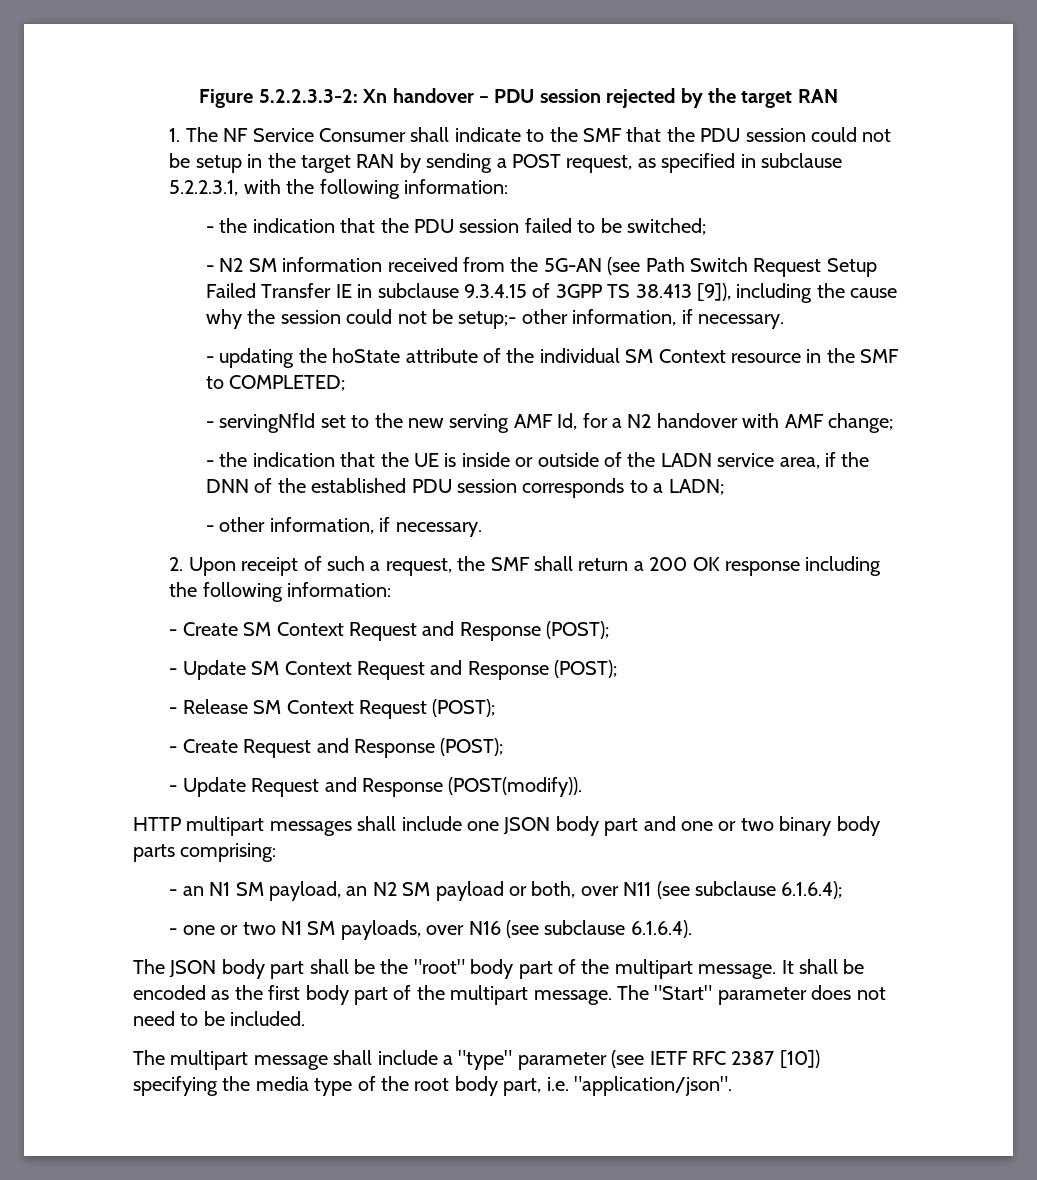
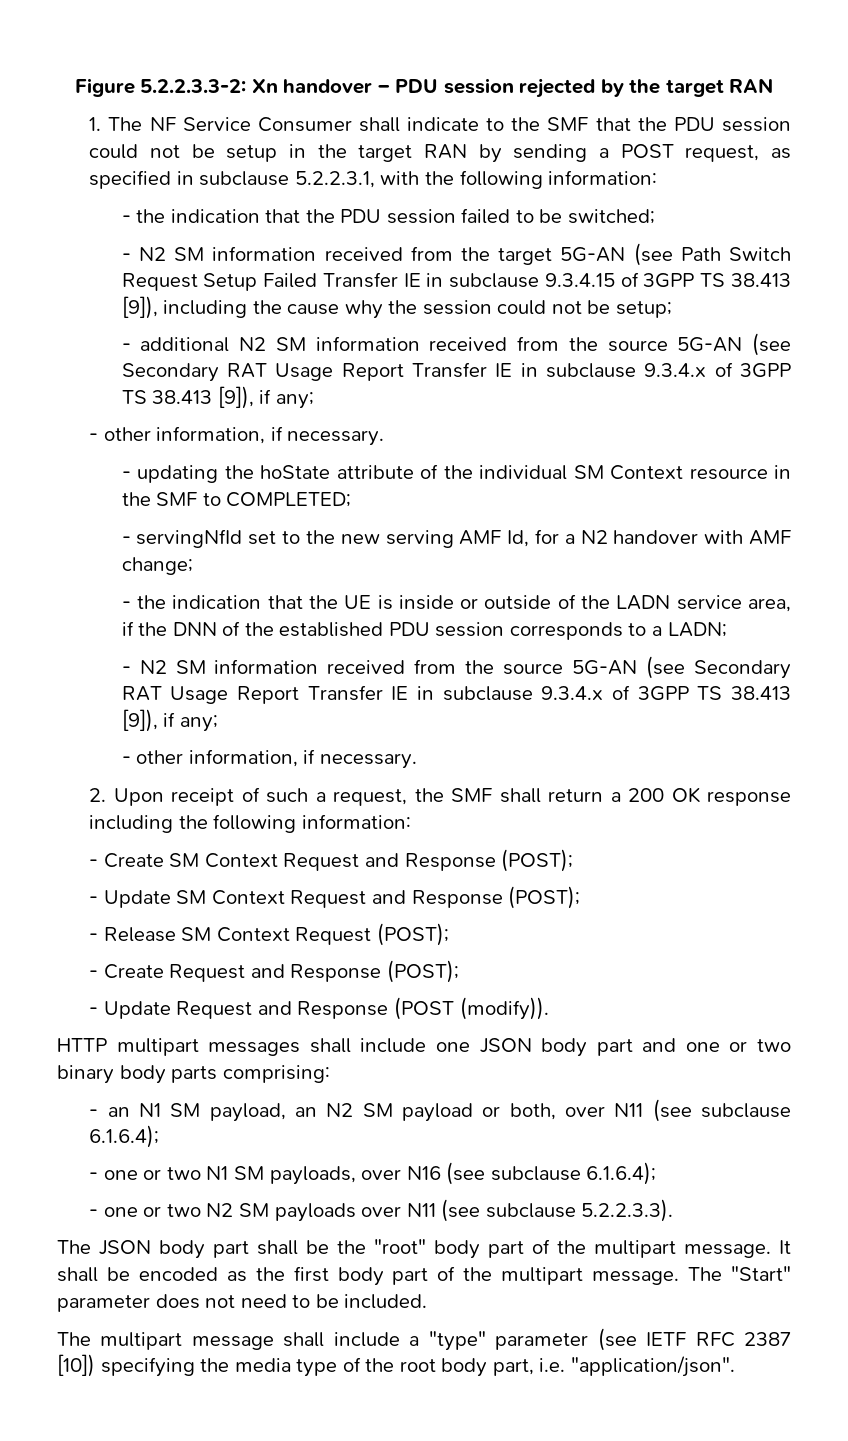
- - N2 SM information received from the 5G-AN (see Path Switch Request Setup Failed Transfer IE in subclause 9.3.4.15 of 3GPP TS 38.413 [9]), including the cause why the session could not be setup;- other information, if necessary.
+ - N2 SM information received from the target 5G-AN (see Path Switch Request Setup Failed Transfer IE in subclause 9.3.4.15 of 3GPP TS 38.413 [9]), including the cause why the session could not be setup;
+ - additional N2 SM information received from the source 5G-AN (see Secondary RAT Usage Report Transfer IE in subclause 9.3.4.x of 3GPP TS 38.413 [9]), if any;
+ - other information, if necessary.
+ - N2 SM information received from the source 5G-AN (see Secondary RAT Usage Report Transfer IE in subclause 9.3.4.x of 3GPP TS 38.413 [9]), if any;
- - Update Request and Response (POST(modify)).
+ - Update Request and Response (POST (modify)).
- - one or two N1 SM payloads, over N16 (see subclause 6.1.6.4).
+ - one or two N1 SM payloads, over N16 (see subclause 6.1.6.4);
+ - one or two N2 SM payloads over N11 (see subclause 5.2.2.3.3).

